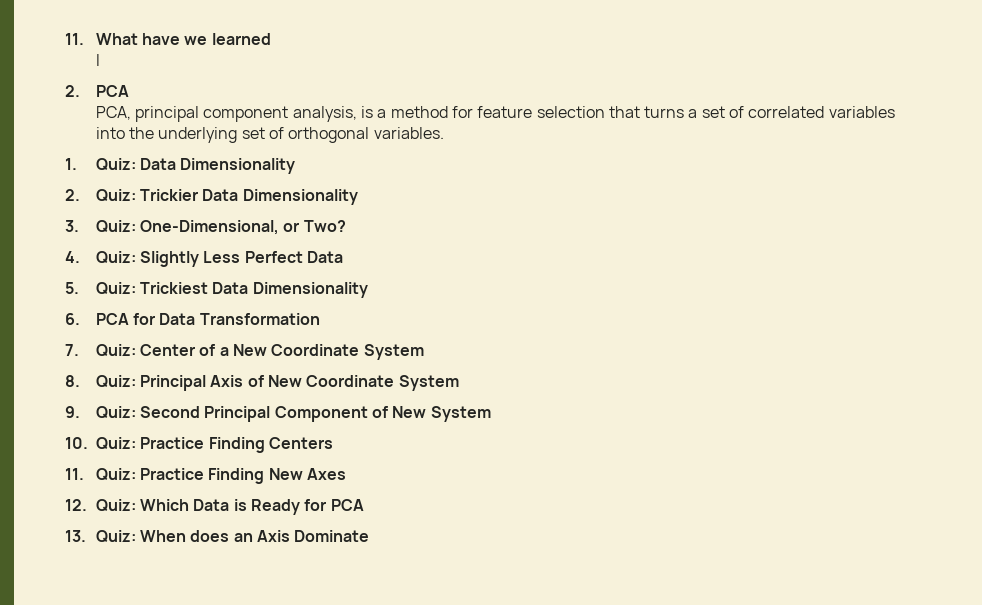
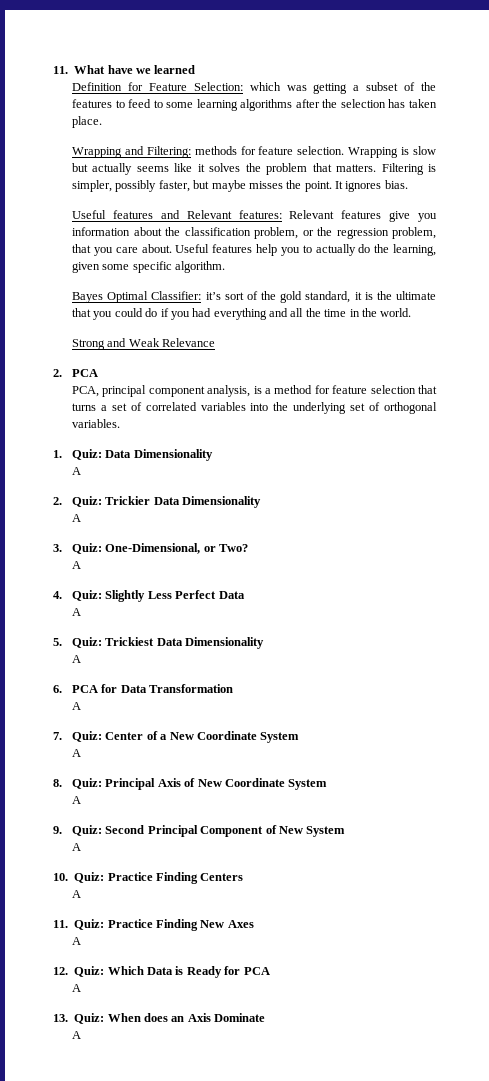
- I
+ Definition for Feature Selection: which was getting a subset of the features to feed to some learning algorithms after the selection has taken place.
+ Wrapping and Filtering: methods for feature selection. Wrapping is slow but actually seems like it solves the problem that matters. Filtering is simpler, possibly faster, but maybe misses the point. It ignores bias.
+ Useful features and Relevant features: Relevant features give you information about the classification problem, or the regression problem, that you care about. Useful features help you to actually do the learning, given some specific algorithm.
+ Bayes Optimal Classifier: it’s sort of the gold standard, it is the ultimate that you could do if you had everything and all the time in the world.
+ Strong and Weak Relevance
  1. Quiz: Data Dimensionality
+ A
  2. Quiz: Trickier Data Dimensionality
+ A
  3. Quiz: One-Dimensional, or Two?
+ A
  4. Quiz: Slightly Less Perfect Data
+ A
  5. Quiz: Trickiest Data Dimensionality
+ A
  6. PCA for Data Transformation
+ A
  7. Quiz: Center of a New Coordinate System
+ A
  8. Quiz: Principal Axis of New Coordinate System
+ A
  9. Quiz: Second Principal Component of New System
+ A
  10. Quiz: Practice Finding Centers
+ A
  11. Quiz: Practice Finding New Axes
+ A
  12. Quiz: Which Data is Ready for PCA
+ A
  13. Quiz: When does an Axis Dominate
+ A

